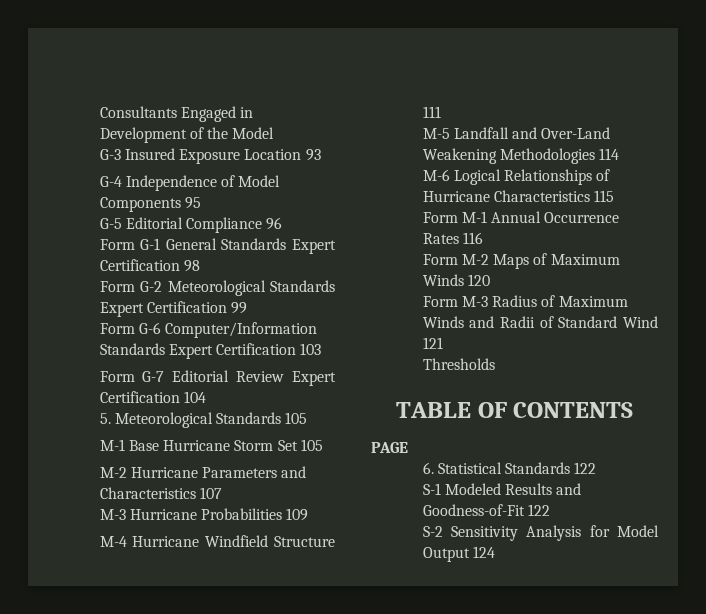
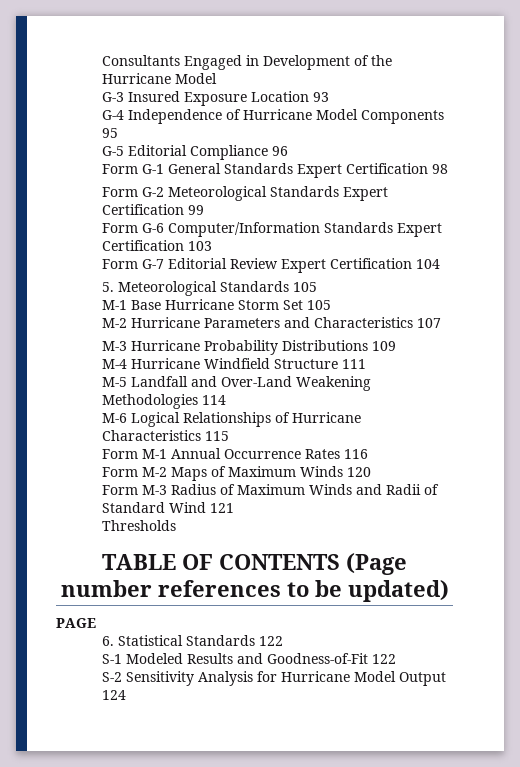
- Consultants Engaged in Development of the Model
+ Consultants Engaged in Development of the Hurricane Model
- G-4 Independence of Model Components 95
+ G-4 Independence of Hurricane Model Components 95
- M-3 Hurricane Probabilities 109
+ M-3 Hurricane Probability Distributions 109
- TABLE OF CONTENTS
+ TABLE OF CONTENTS (Page number references to be updated)
- S-2 Sensitivity Analysis for Model Output 124
+ S-2 Sensitivity Analysis for Hurricane Model Output 124

